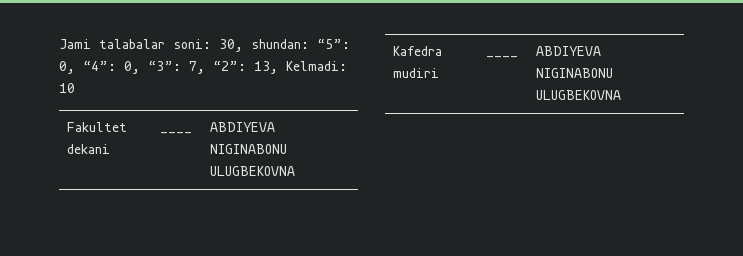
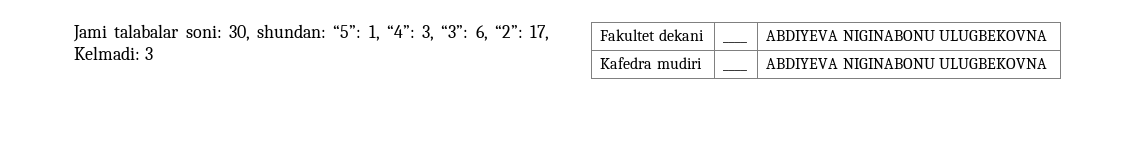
- Jami talabalar soni: 30, shundan: “5”: 0, “4”: 0, “3”: 7, “2”: 13, Kelmadi: 10
+ Jami talabalar soni: 30, shundan: “5”: 1, “4”: 3, “3”: 6, “2”: 17, Kelmadi: 3

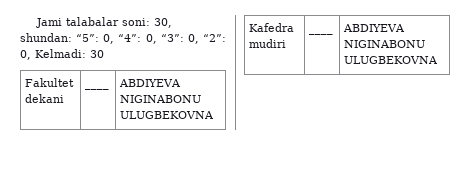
- Jami talabalar soni: 30, shundan: “5”: 1, “4”: 3, “3”: 6, “2”: 17, Kelmadi: 3
+ Jami talabalar soni: 30, shundan: “5”: 0, “4”: 0, “3”: 0, “2”: 0, Kelmadi: 30

